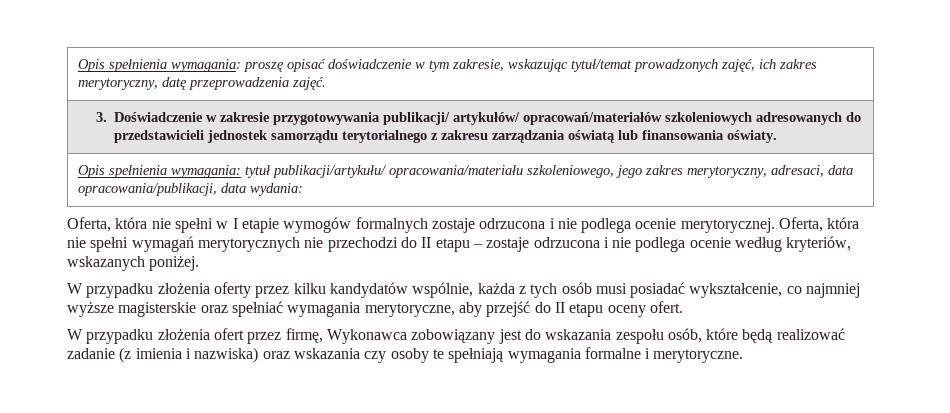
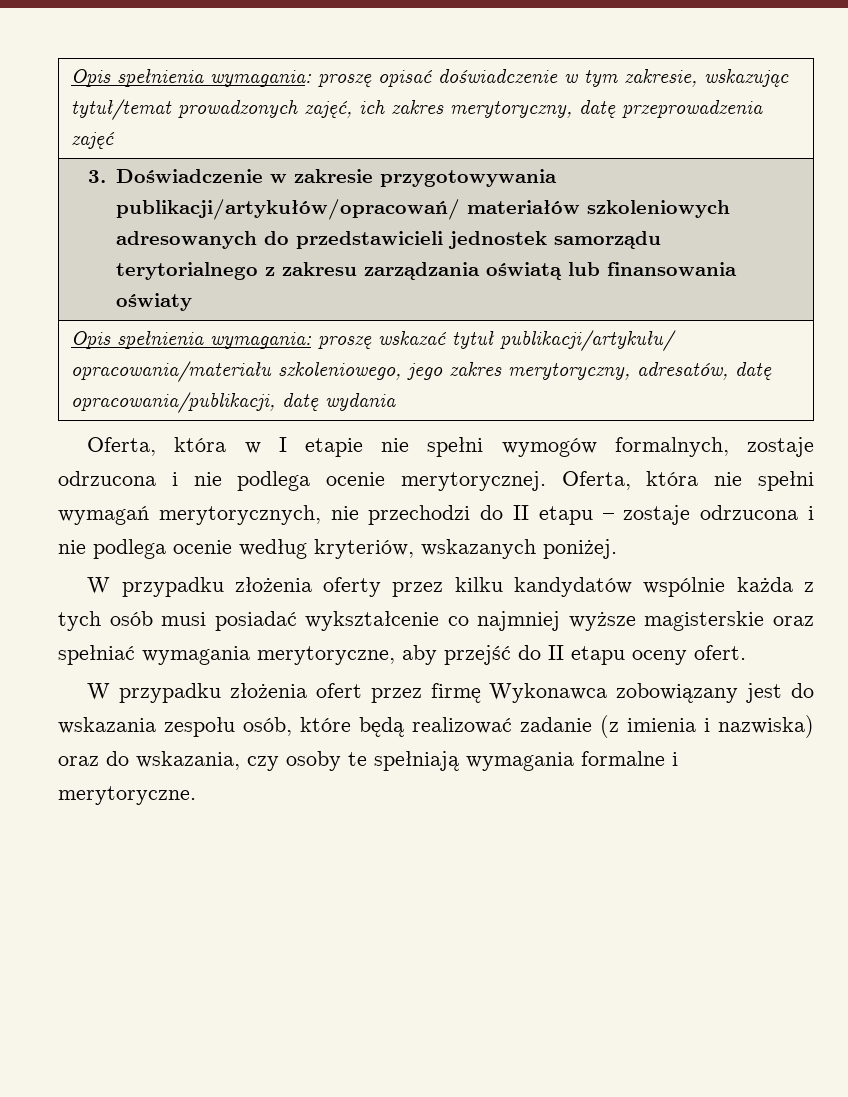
- Opis spełnienia wymagania: proszę opisać doświadczenie w tym zakresie, wskazując tytuł/temat prowadzonych zajęć, ich zakres merytoryczny, datę przeprowadzenia zajęć.
+ Opis spełnienia wymagania: proszę opisać doświadczenie w tym zakresie, wskazując tytuł/temat prowadzonych zajęć, ich zakres merytoryczny, datę przeprowadzenia zajęć
- 3. Doświadczenie w zakresie przygotowywania publikacji/ artykułów/ opracowań/materiałów szkoleniowych adresowanych do przedstawicieli jednostek samorządu terytorialnego z zakresu zarządzania oświatą lub finansowania oświaty.
- Opis spełnienia wymagania: tytuł publikacji/artykułu/ opracowania/materiału szkoleniowego, jego zakres merytoryczny, adresaci, data opracowania/publikacji, data wydania:
- Oferta, która nie spełni w I etapie wymogów formalnych zostaje odrzucona i nie podlega ocenie merytorycznej.
+ 3. Doświadczenie w zakresie przygotowywania publikacji/artykułów/opracowań/ materiałów szkoleniowych adresowanych do przedstawicieli jednostek samorządu terytorialnego z zakresu zarządzania oświatą lub finansowania oświaty
+ Opis spełnienia wymagania: proszę wskazać tytuł publikacji/artykułu/ opracowania/materiału szkoleniowego, jego zakres merytoryczny, adresatów, datę opracowania/publikacji, datę wydania
+ Oferta, która w I etapie nie spełni wymogów formalnych, zostaje odrzucona i nie podlega ocenie merytorycznej.
- Oferta, która nie spełni wymagań merytorycznych nie przechodzi do II etapu – zostaje odrzucona i nie podlega ocenie według kryteriów, wskazanych poniżej.
+ Oferta, która nie spełni wymagań merytorycznych, nie przechodzi do II etapu – zostaje odrzucona i nie podlega ocenie według kryteriów, wskazanych poniżej.
- W przypadku złożenia oferty przez kilku kandydatów wspólnie, każda z tych osób musi posiadać wykształcenie, co najmniej wyższe magisterskie oraz spełniać wymagania merytoryczne, aby przejść do II etapu oceny ofert.
+ W przypadku złożenia oferty przez kilku kandydatów wspólnie każda z tych osób musi posiadać wykształcenie co najmniej wyższe magisterskie oraz spełniać wymagania merytoryczne, aby przejść do II etapu oceny ofert.
- W przypadku złożenia ofert przez firmę, Wykonawca zobowiązany jest do wskazania zespołu osób, które będą realizować zadanie (z imienia i nazwiska) oraz wskazania czy osoby te spełniają wymagania formalne i merytoryczne.
+ W przypadku złożenia ofert przez firmę Wykonawca zobowiązany jest do wskazania zespołu osób, które będą realizować zadanie (z imienia i nazwiska) oraz do wskazania, czy osoby te spełniają wymagania formalne i merytoryczne.

